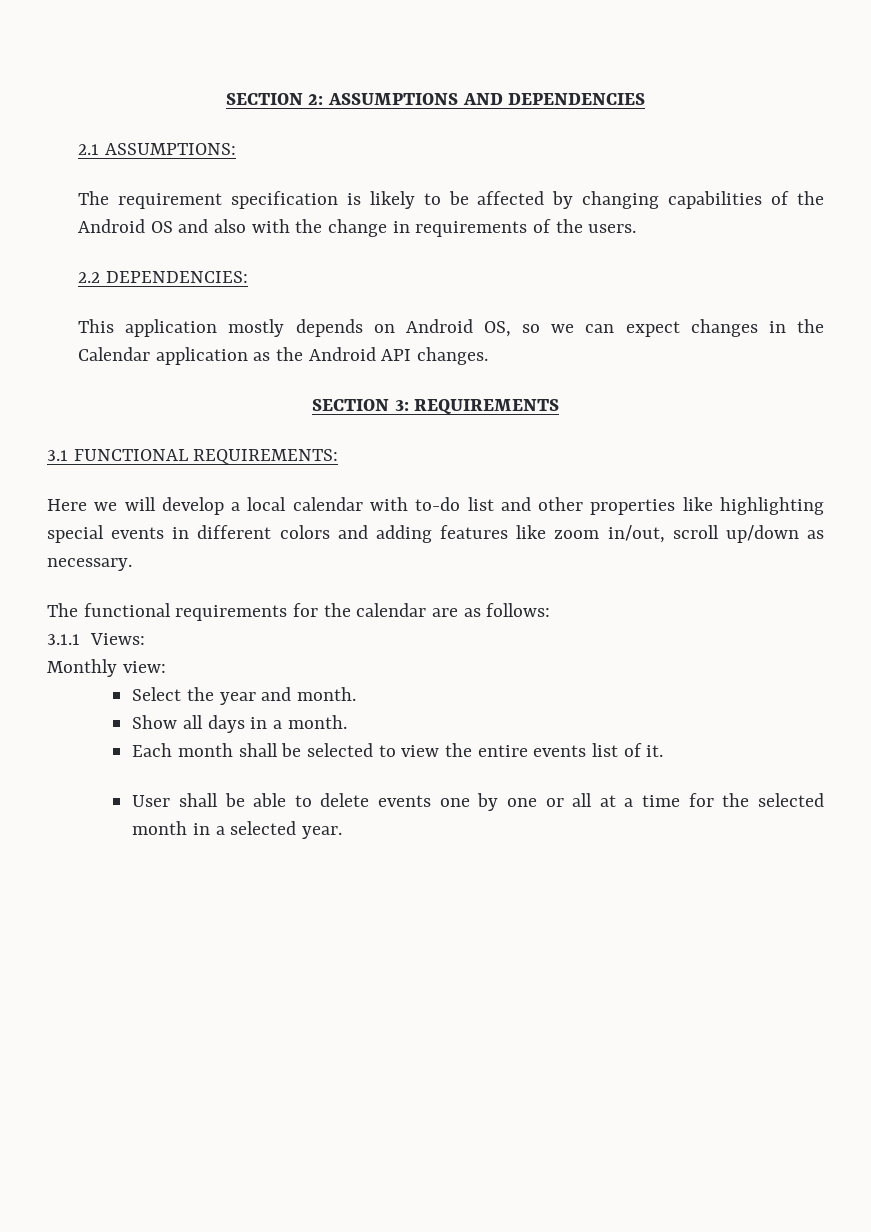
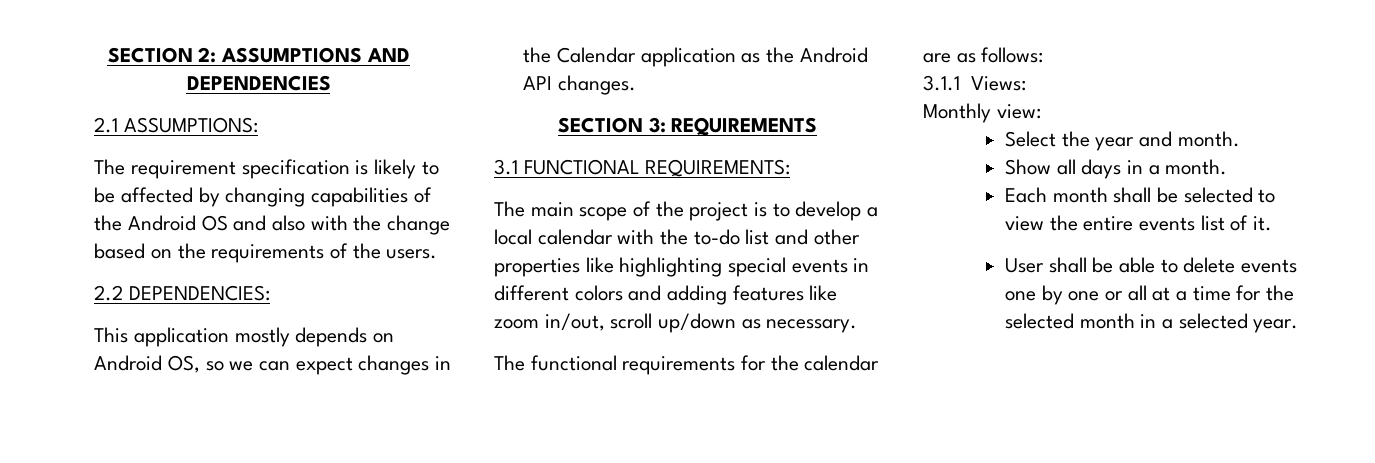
- The requirement specification is likely to be affected by changing capabilities of the Android OS and also with the change in requirements of the users.
+ The requirement specification is likely to be affected by changing capabilities of the Android OS and also with the change based on the requirements of the users.
- Here we will develop a local calendar with to-do list and other properties like highlighting special events in different colors and adding features like zoom in/out, scroll up/down as necessary.
+ The main scope of the project is to develop a local calendar with the to-do list and other properties like highlighting special events in different colors and adding features like zoom in/out, scroll up/down as necessary.

